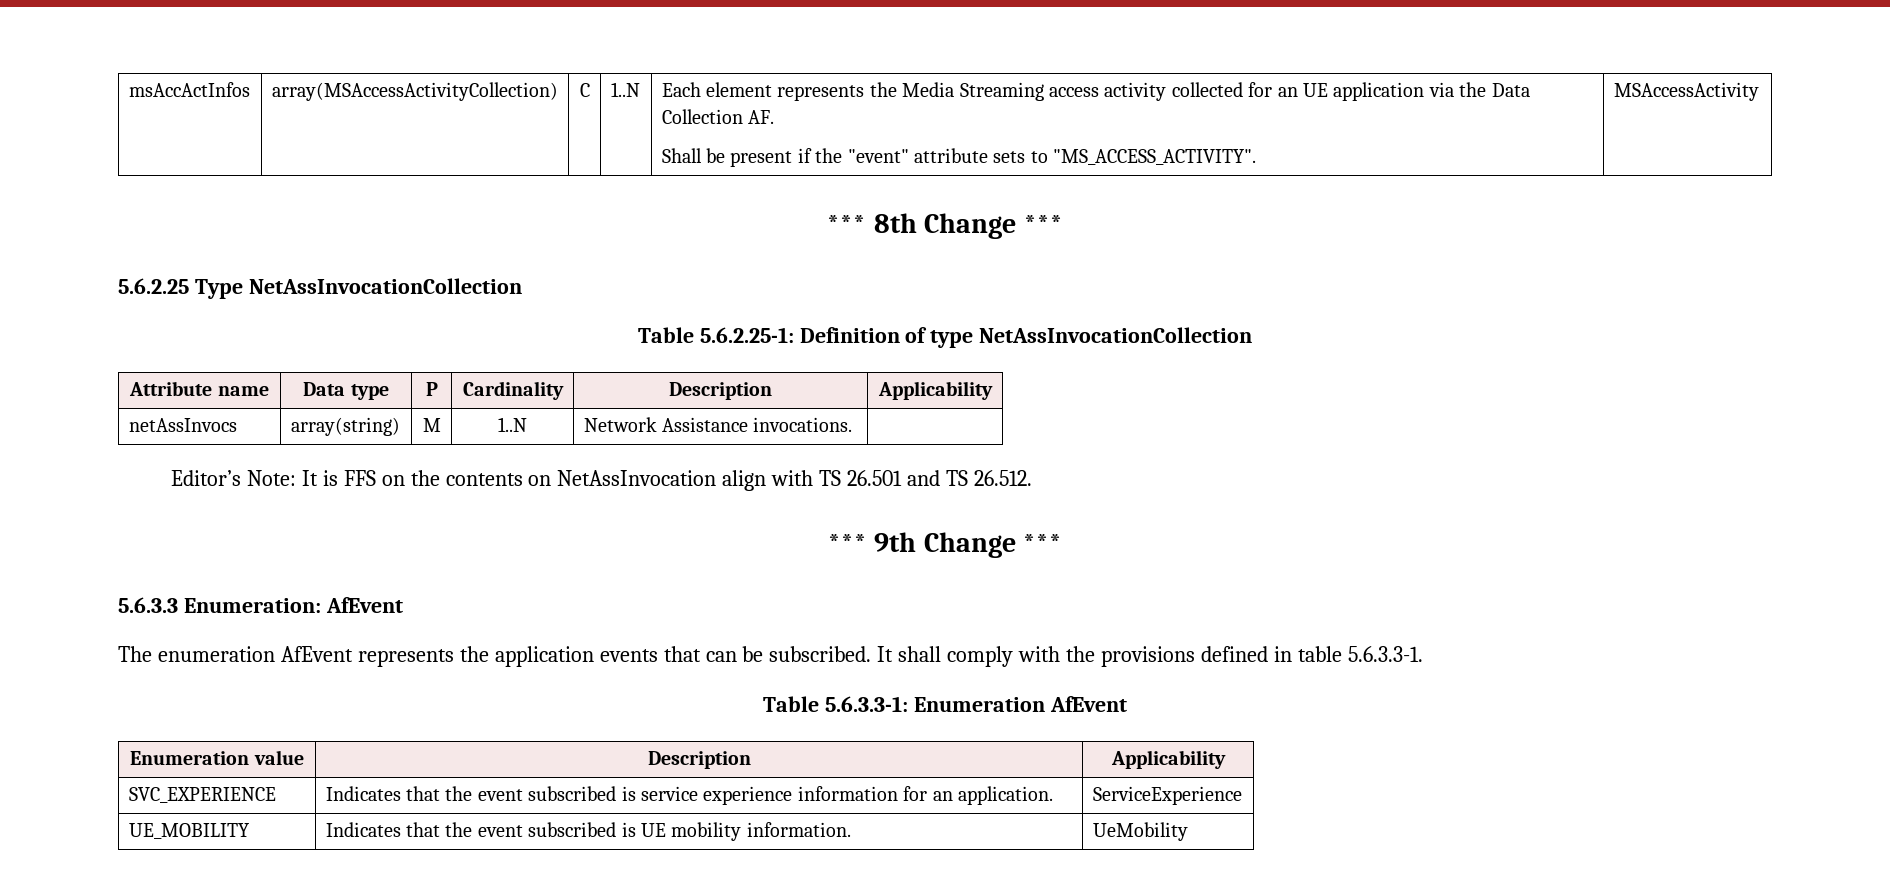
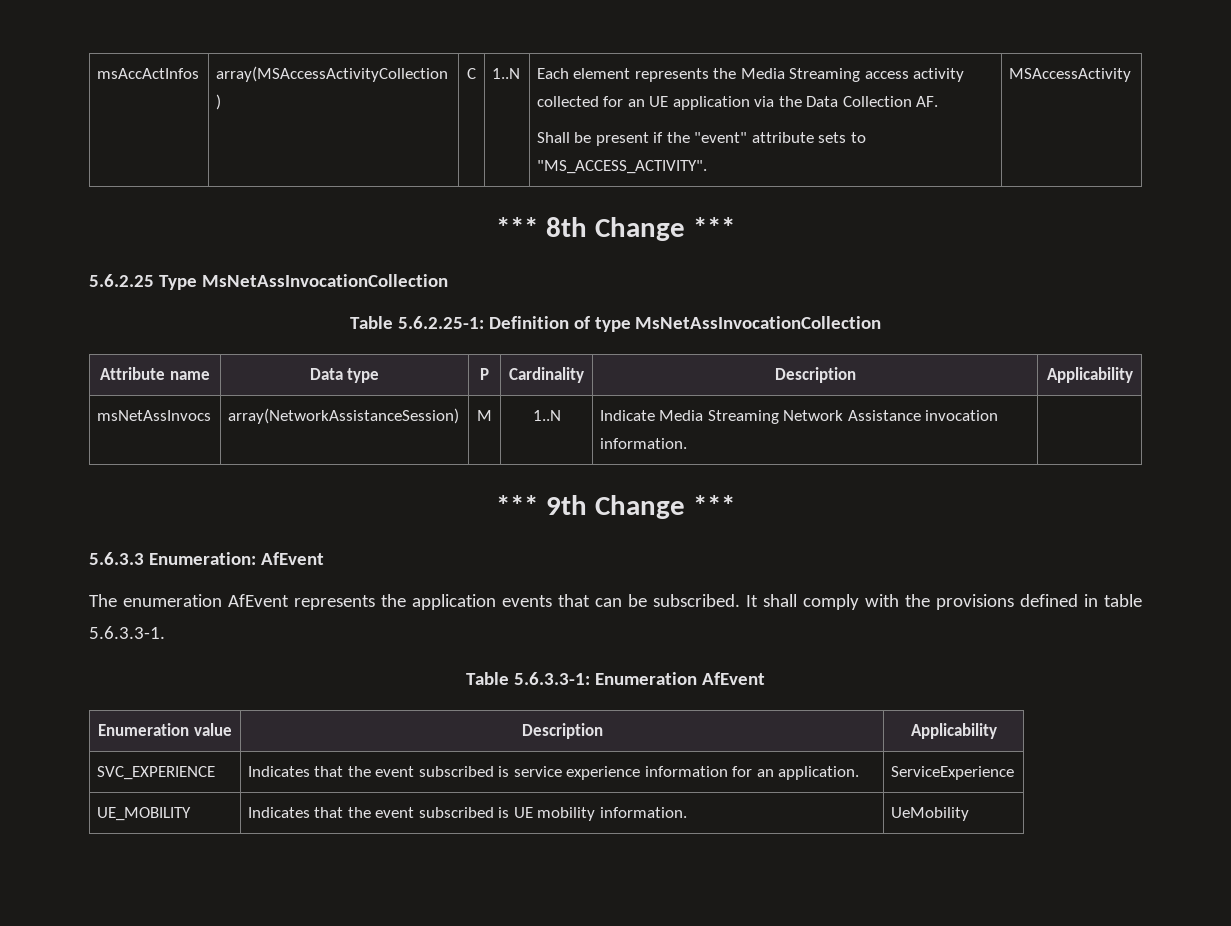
- 5.6.2.25 Type NetAssInvocationCollection
+ 5.6.2.25 Type MsNetAssInvocationCollection
- Table 5.6.2.25-1: Definition of type NetAssInvocationCollection
+ Table 5.6.2.25-1: Definition of type MsNetAssInvocationCollection
- netAssInvocs | array(string) | M | 1..N | Network Assistance invocations. |
- Editor’s Note: It is FFS on the contents on NetAssInvocation align with TS 26.501 and TS 26.512.
+ msNetAssInvocs | array(NetworkAssistanceSession) | M | 1..N | Indicate Media Streaming Network Assistance invocation information. |

